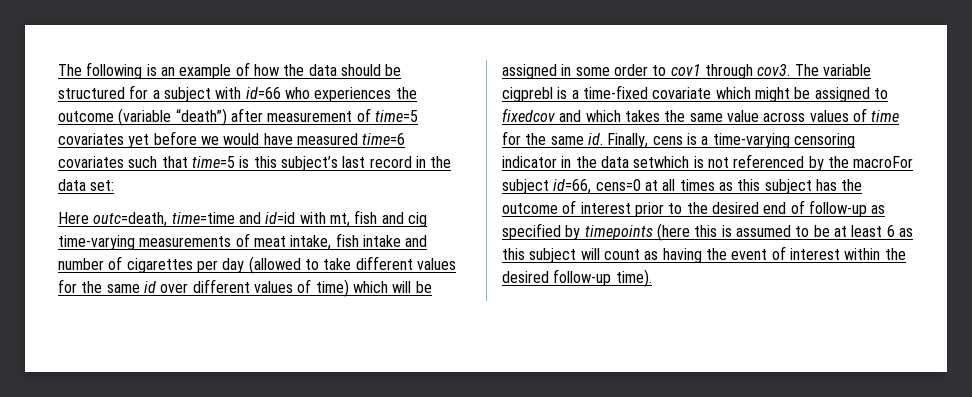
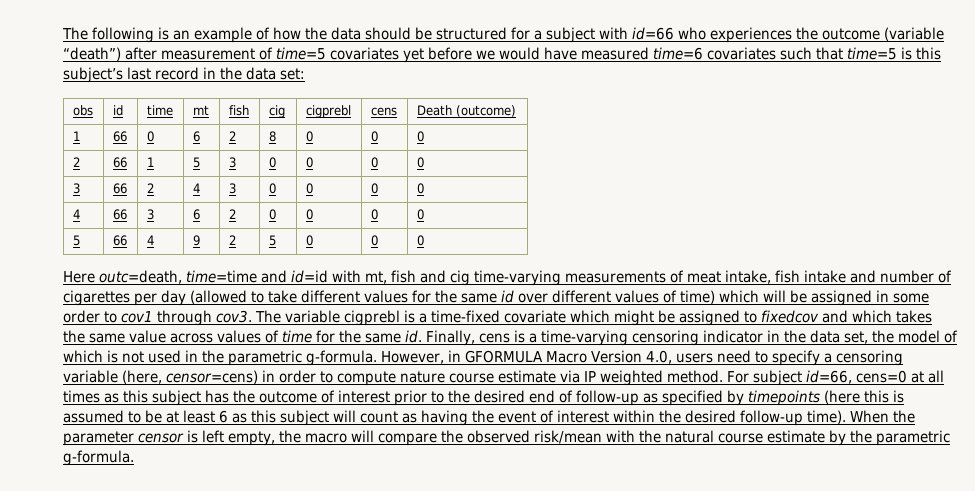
+ obs | id | time | mt | fish | cig | cigprebl | cens | Death (outcome)
+ 1 | 66 | 0 | 6 | 2 | 8 | 0 | 0 | 0
+ 2 | 66 | 1 | 5 | 3 | 0 | 0 | 0 | 0
+ 3 | 66 | 2 | 4 | 3 | 0 | 0 | 0 | 0
+ 4 | 66 | 3 | 6 | 2 | 0 | 0 | 0 | 0
+ 5 | 66 | 4 | 9 | 2 | 5 | 0 | 0 | 0
- Finally, cens is a time-varying censoring indicator in the data setwhich is not referenced by the macroFor subject id=66, cens=0 at all times as this subject has the outcome of interest prior to the desired end of follow-up as specified by timepoints (here this is assumed to be at least 6 as this subject will count as having the event of interest within the desired follow-up time).
+ Finally, cens is a time-varying censoring indicator in the data set, the model of which is not used in the parametric g-formula. However, in GFORMULA Macro Version 4.0, users need to specify a censoring variable (here, censor=cens) in order to compute nature course estimate via IP weighted method. For subject id=66, cens=0 at all times as this subject has the outcome of interest prior to the desired end of follow-up as specified by timepoints (here this is assumed to be at least 6 as this subject will count as having the event of interest within the desired follow-up time).
+ When the parameter censor is left empty, the macro will compare the observed risk/mean with the natural course estimate by the parametric g-formula.

